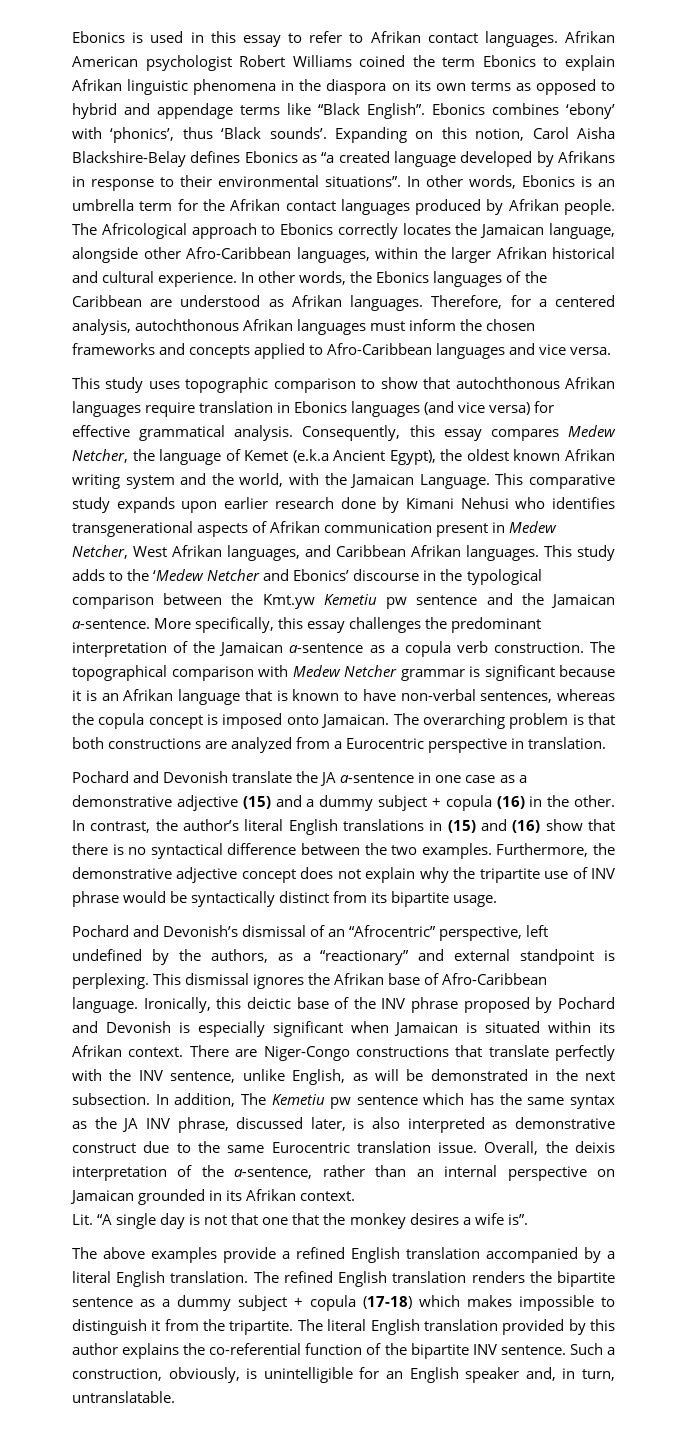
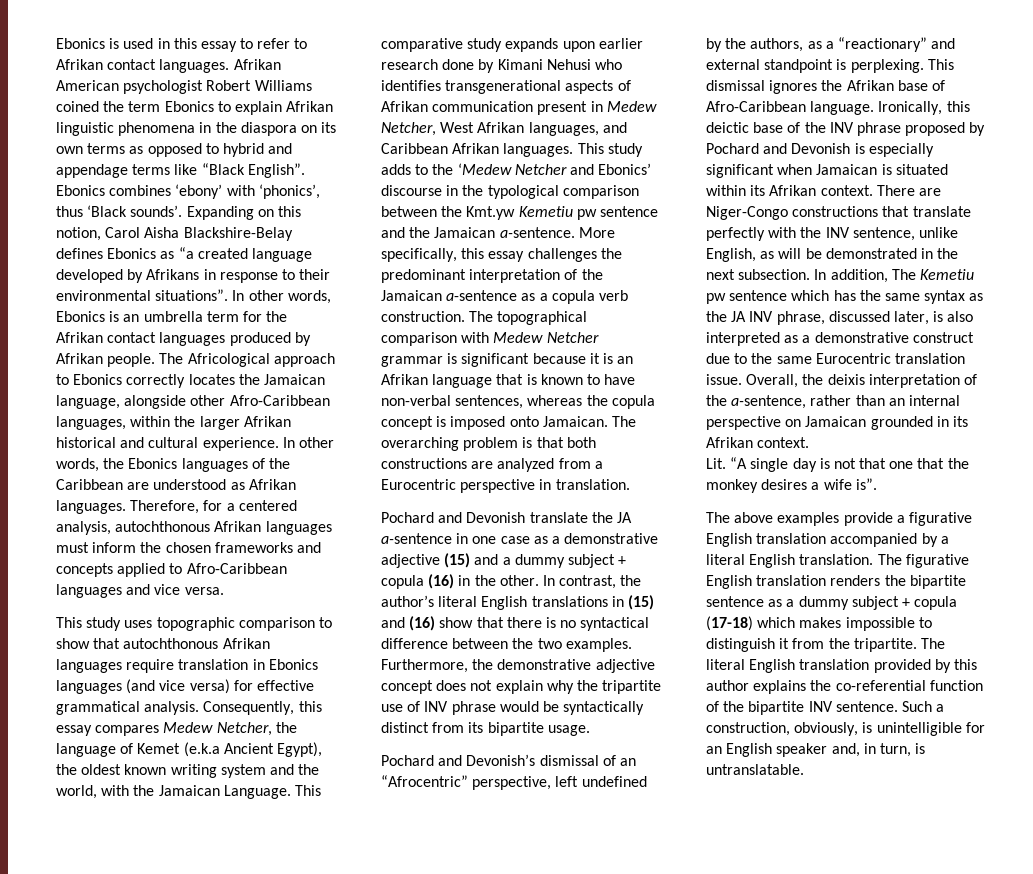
- Consequently, this essay compares Medew Netcher, the language of Kemet (e.k.a Ancient Egypt), the oldest known Afrikan writing system and the world, with the Jamaican Language.
+ Consequently, this essay compares Medew Netcher, the language of Kemet (e.k.a Ancient Egypt), the oldest known writing system and the world, with the Jamaican Language.
- In addition, The Kemetiu pw sentence which has the same syntax as the JA INV phrase, discussed later, is also interpreted as demonstrative construct due to the same Eurocentric translation issue.
+ In addition, The Kemetiu pw sentence which has the same syntax as the JA INV phrase, discussed later, is also interpreted as a demonstrative construct due to the same Eurocentric translation issue.
- The above examples provide a refined English translation accompanied by a literal English translation.
+ The above examples provide a figurative English translation accompanied by a literal English translation.
- The refined English translation renders the bipartite sentence as a dummy subject + copula (17-18) which makes impossible to distinguish it from the tripartite.
+ The figurative English translation renders the bipartite sentence as a dummy subject + copula (17-18) which makes impossible to distinguish it from the tripartite.
- Such a construction, obviously, is unintelligible for an English speaker and, in turn, untranslatable.
+ Such a construction, obviously, is unintelligible for an English speaker and, in turn, is untranslatable.

